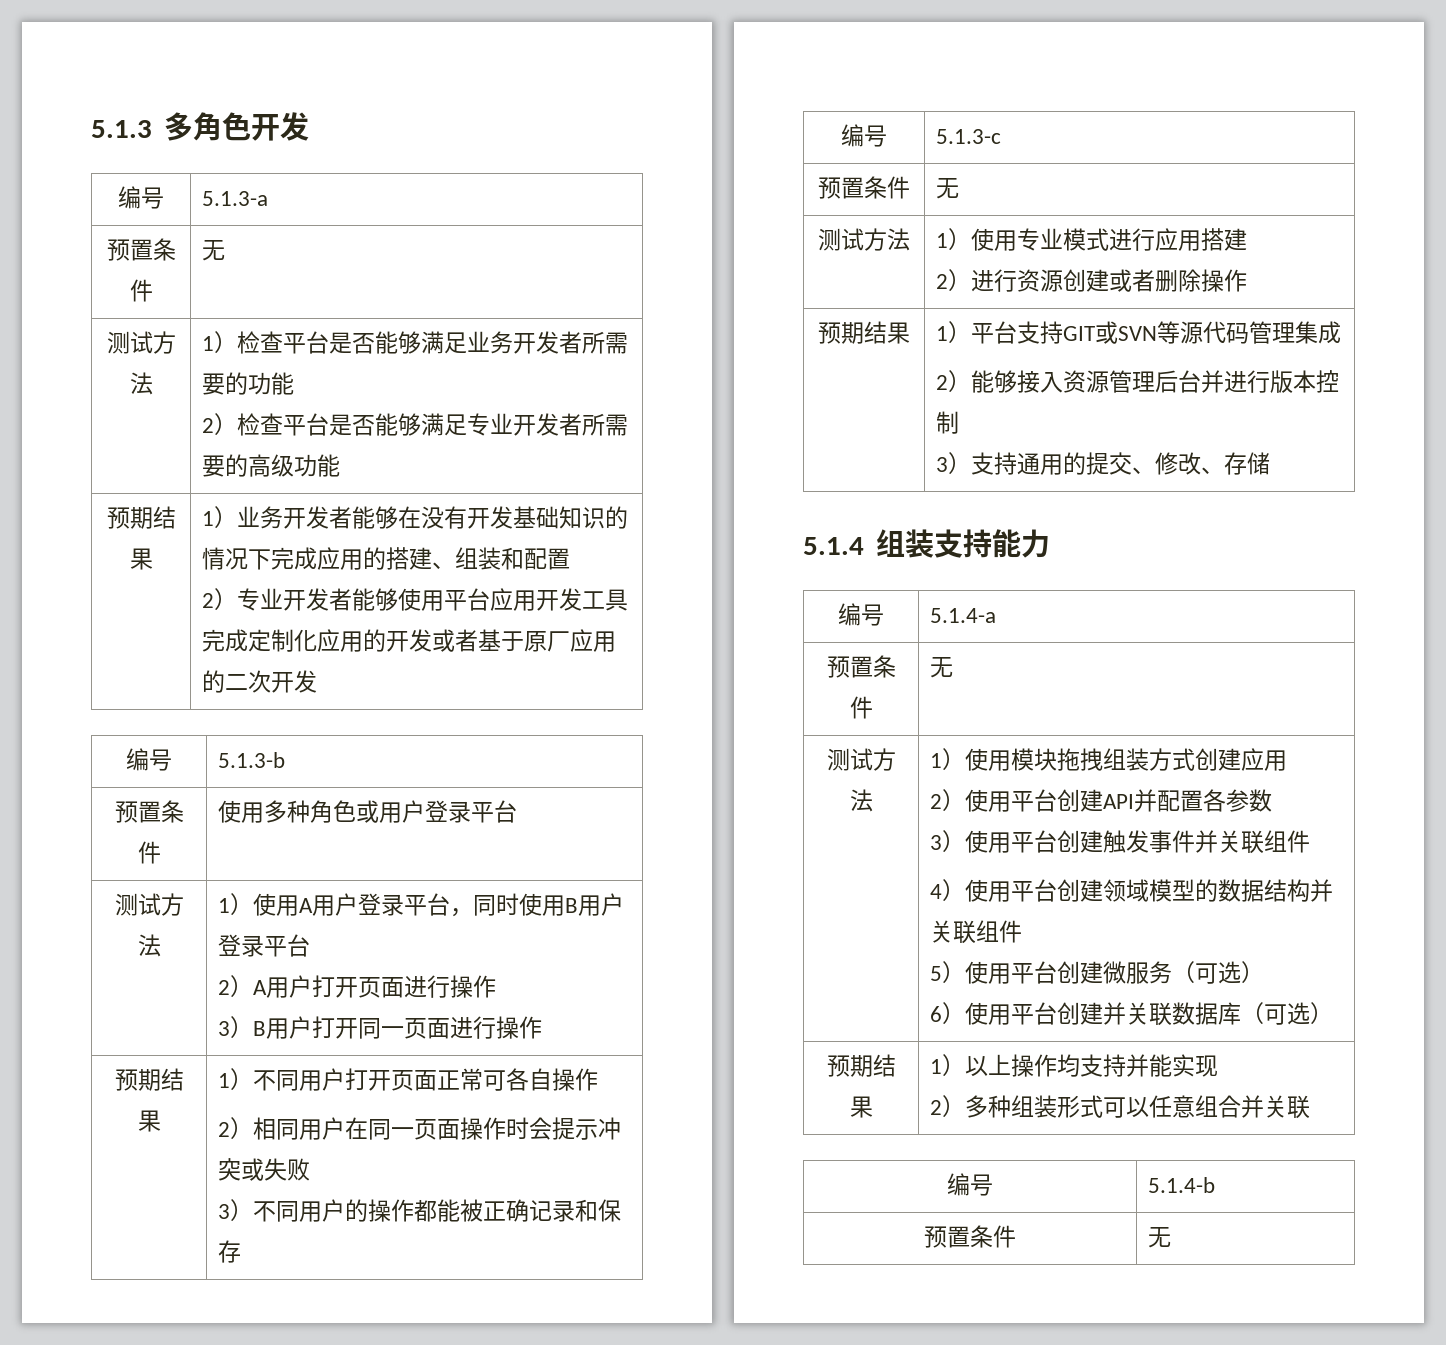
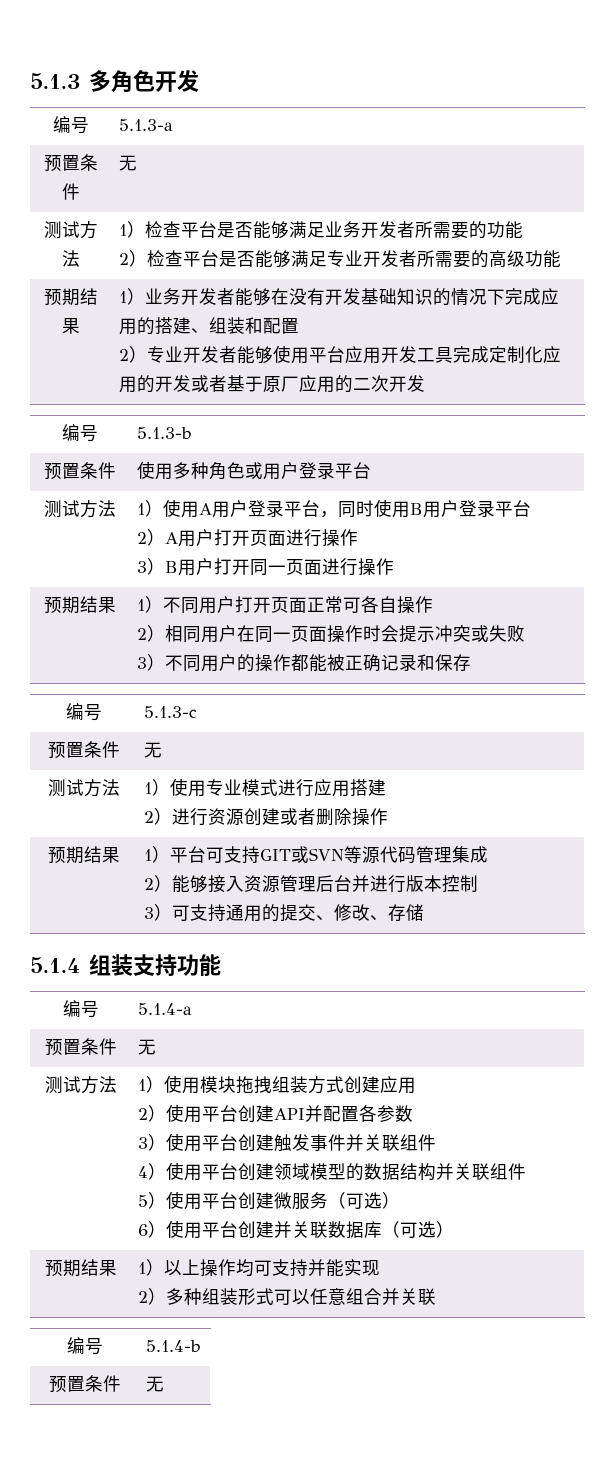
- 预期结果 | 1）平台支持GIT或SVN等源代码管理集成
+ 预期结果 | 1）平台可支持GIT或SVN等源代码管理集成
  2）能够接入资源管理后台并进行版本控制
- 3）支持通用的提交、修改、存储
+ 3）可支持通用的提交、修改、存储
- 5.1.4组装支持能力
+ 5.1.4组装支持功能
- 预期结果 | 1）以上操作均支持并能实现
+ 预期结果 | 1）以上操作均可支持并能实现

